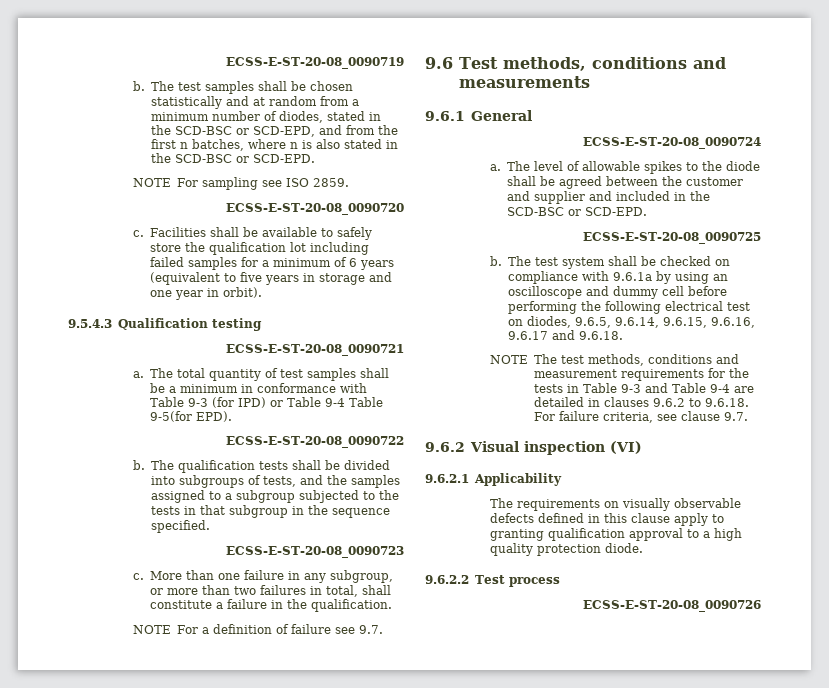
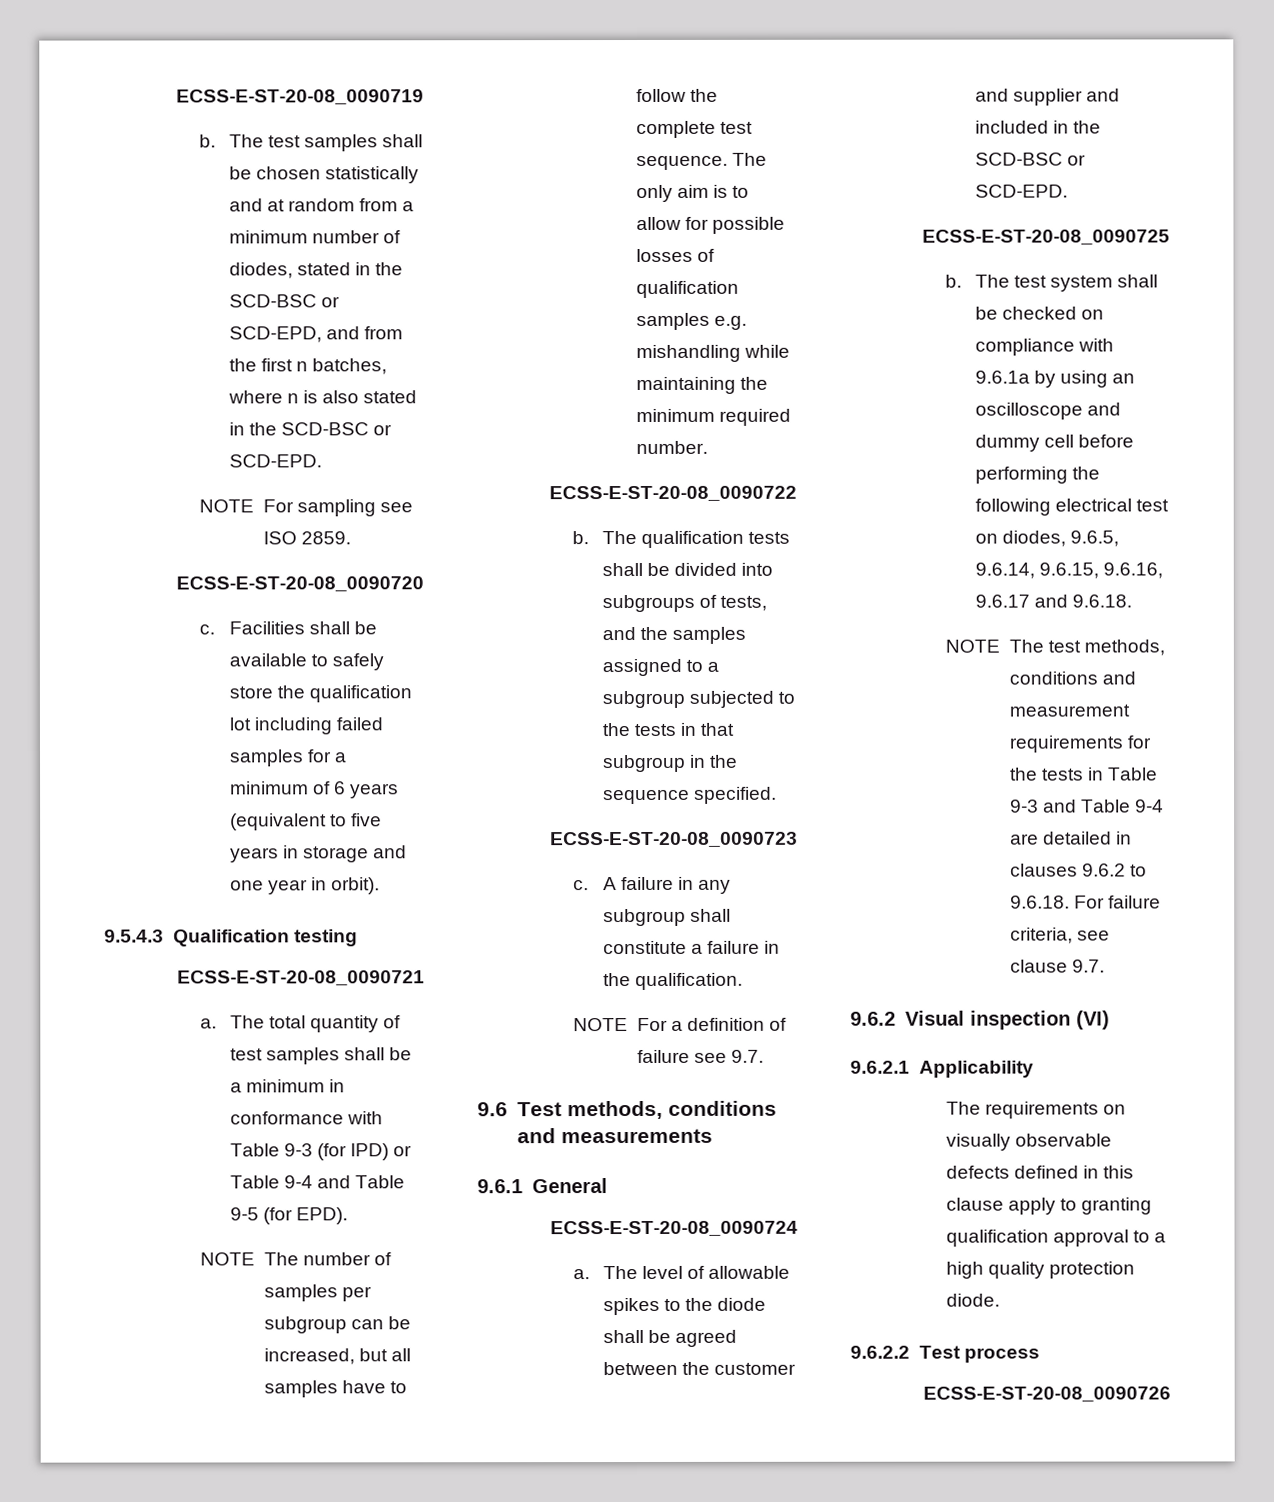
- The total quantity of test samples shall be a minimum in conformance with Table 9-3 (for IPD) or Table 9-4 Table 9-5(for EPD).
+ The total quantity of test samples shall be a minimum in conformance with Table 9-3 (for IPD) or Table 9-4 and Table 9-5 (for EPD).
+ NOTE The number of samples per subgroup can be increased, but all samples have to follow the complete test sequence. The only aim is to allow for possible losses of qualification samples e.g. mishandling while maintaining the minimum required number.
- More than one failure in any subgroup, or more than two failures in total, shall constitute a failure in the qualification.
+ A failure in any subgroup shall constitute a failure in the qualification.

